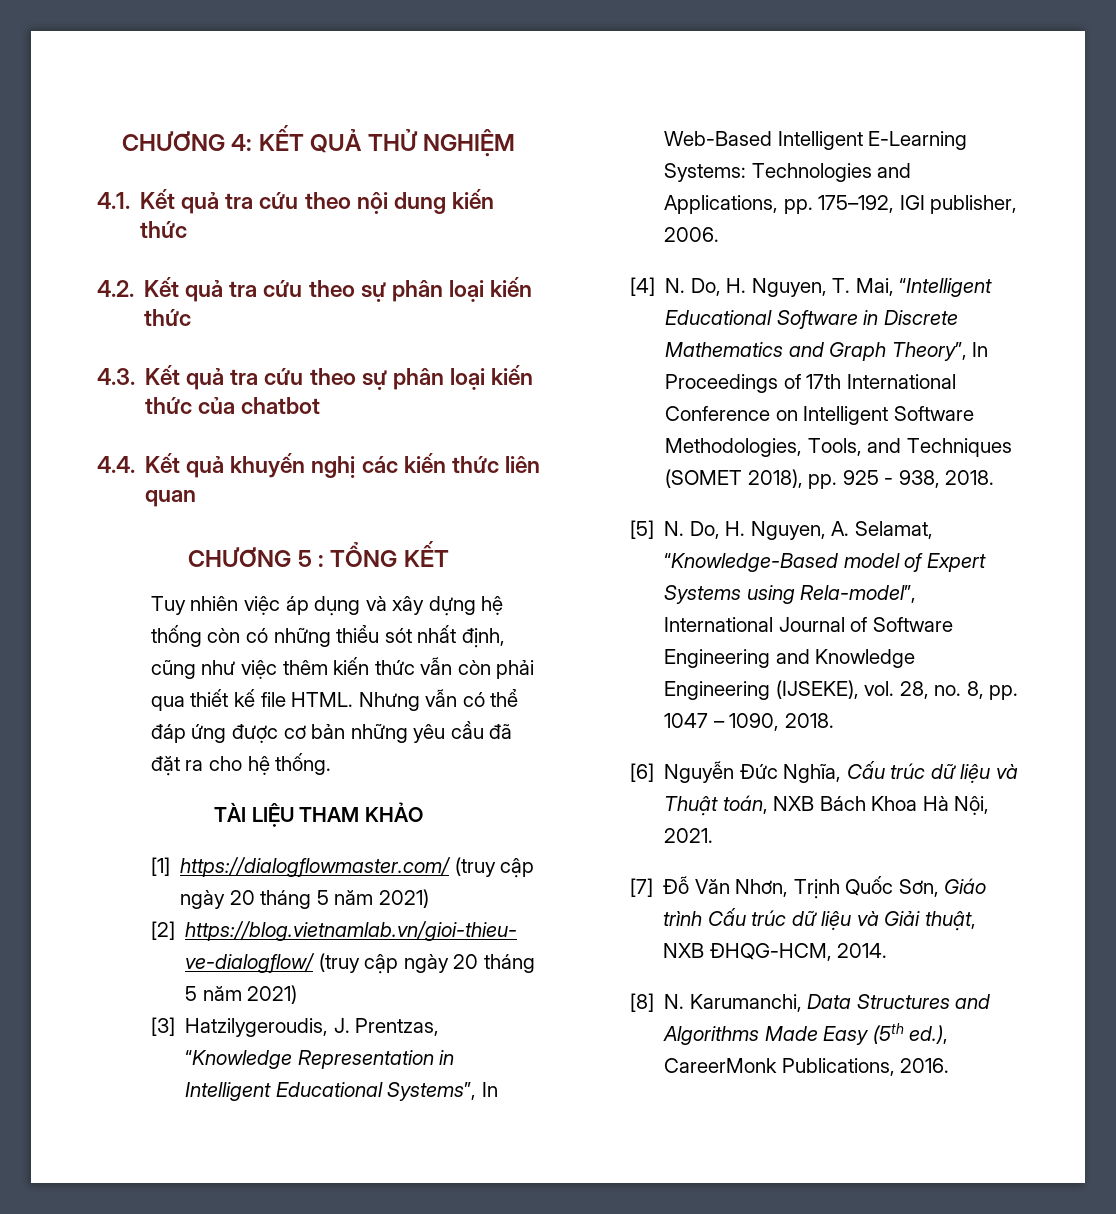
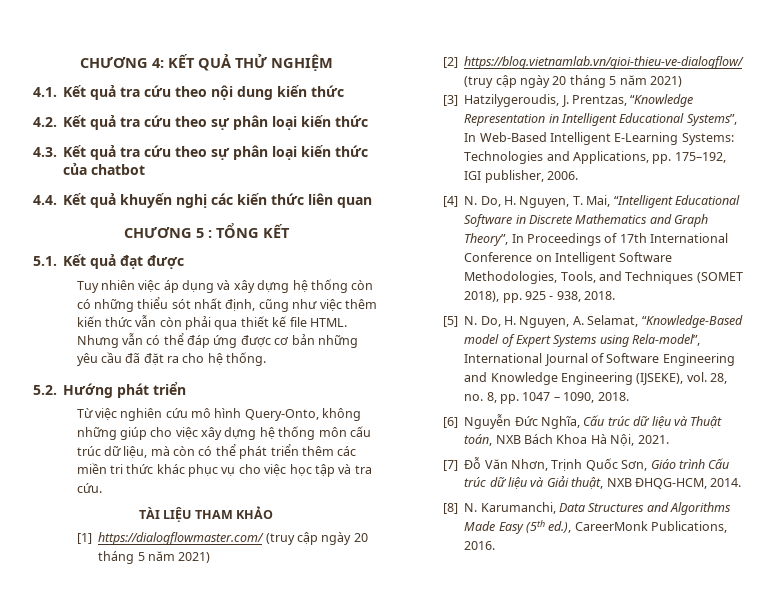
+ 5.1. Kết quả đạt được
+ 5.2. Hướng phát triển
+ Từ việc nghiên cứu mô hình Query-Onto, không những giúp cho việc xây dựng hệ thống môn cấu trúc dữ liệu, mà còn có thể phát triển thêm các miền tri thức khác phục vụ cho việc học tập và tra cứu.

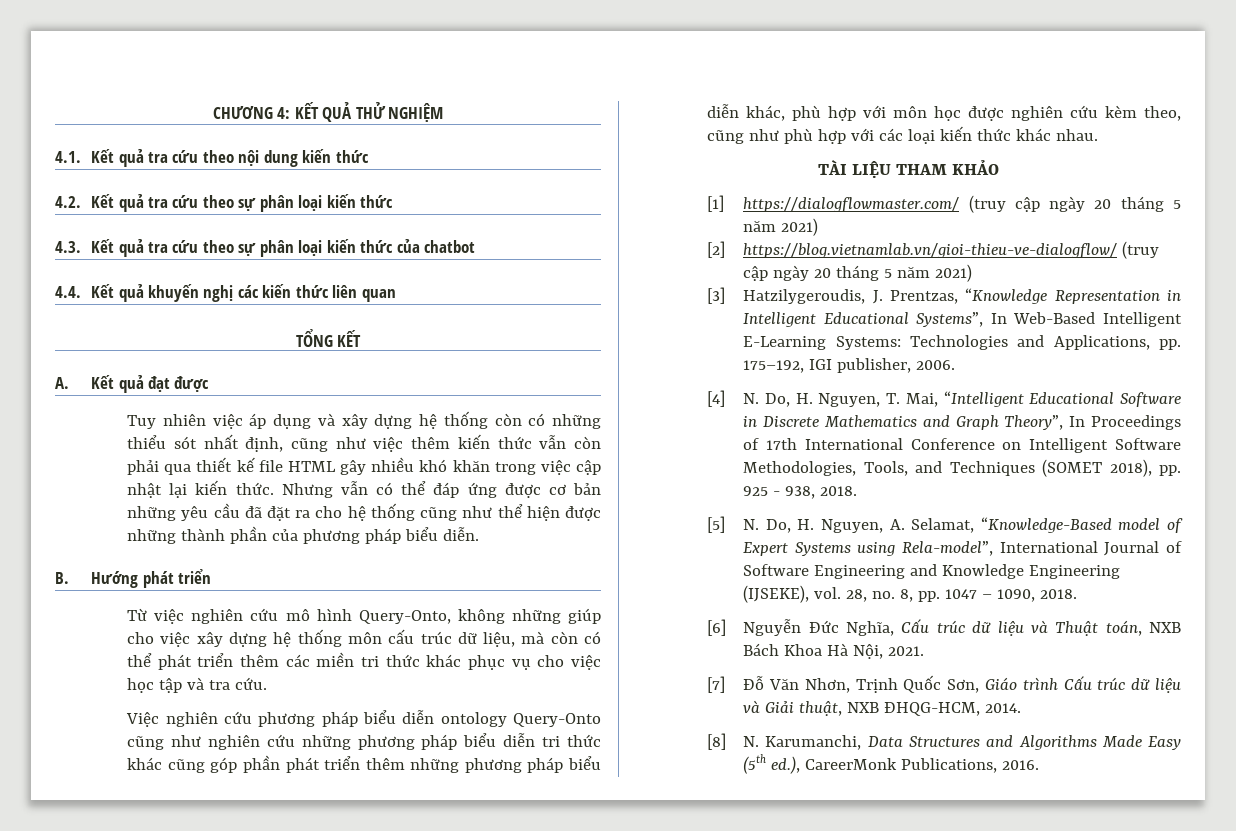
- CHƯƠNG 5 : TỔNG KẾT
+ TỔNG KẾT
- 5.1. Kết quả đạt được
+ A. Kết quả đạt được
- Tuy nhiên việc áp dụng và xây dựng hệ thống còn có những thiểu sót nhất định, cũng như việc thêm kiến thức vẫn còn phải qua thiết kế file HTML.
+ Tuy nhiên việc áp dụng và xây dựng hệ thống còn có những thiểu sót nhất định, cũng như việc thêm kiến thức vẫn còn phải qua thiết kế file HTML gây nhiều khó khăn trong việc cập nhật lại kiến thức.
- Nhưng vẫn có thể đáp ứng được cơ bản những yêu cầu đã đặt ra cho hệ thống.
- 5.2. Hướng phát triển
+ Nhưng vẫn có thể đáp ứng được cơ bản những yêu cầu đã đặt ra cho hệ thống cũng như thể hiện được những thành phần của phương pháp biểu diễn.
+ B. Hướng phát triển
+ Việc nghiên cứu phương pháp biểu diễn ontology Query-Onto cũng như nghiên cứu những phương pháp biểu diễn tri thức khác cũng góp phần phát triển thêm những phương pháp biểu diễn khác, phù hợp với môn học được nghiên cứu kèm theo, cũng như phù hợp với các loại kiến thức khác nhau.

